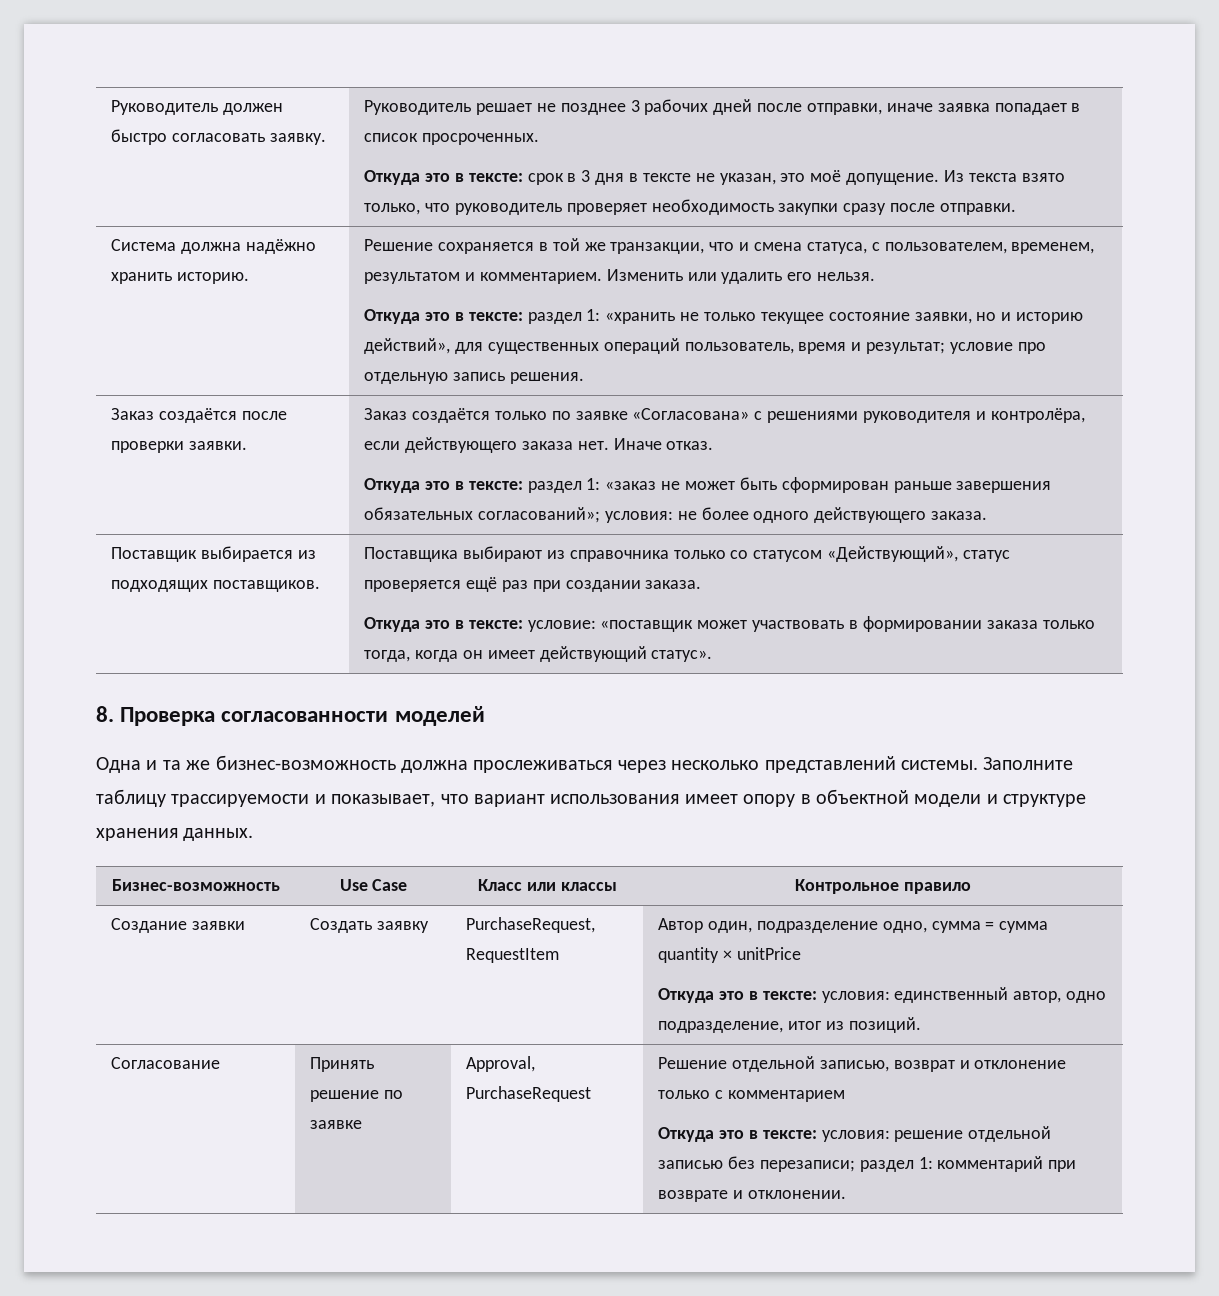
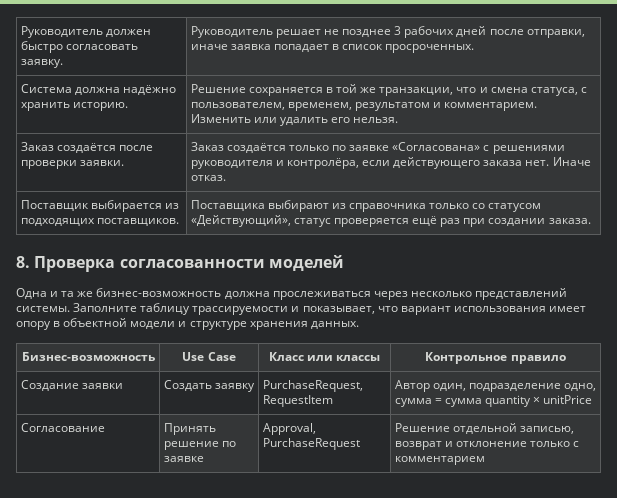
- Откуда это в тексте: срок в 3 дня в тексте не указан, это моё допущение. Из текста взято только, что руководитель проверяет необходимость закупки сразу после отправки.
- Откуда это в тексте: раздел 1: «хранить не только текущее состояние заявки, но и историю действий», для существенных операций пользователь, время и результат; условие про отдельную запись решения.
- Откуда это в тексте: раздел 1: «заказ не может быть сформирован раньше завершения обязательных согласований»; условия: не более одного действующего заказа.
  Поставщик выбирается из подходящих поставщиков. | Поставщика выбирают из справочника только со статусом «Действующий», статус проверяется ещё раз при создании заказа.
- Откуда это в тексте: условие: «поставщик может участвовать в формировании заказа только тогда, когда он имеет действующий статус».
  Создание заявки | Создать заявку | PurchaseRequest, RequestItem | Автор один, подразделение одно, сумма = сумма quantity × unitPrice
- Откуда это в тексте: условия: единственный автор, одно подразделение, итог из позиций.
  Согласование | Принять решение по заявке | Approval, PurchaseRequest | Решение отдельной записью, возврат и отклонение только с комментарием
- Откуда это в тексте: условия: решение отдельной записью без перезаписи; раздел 1: комментарий при возврате и отклонении.

